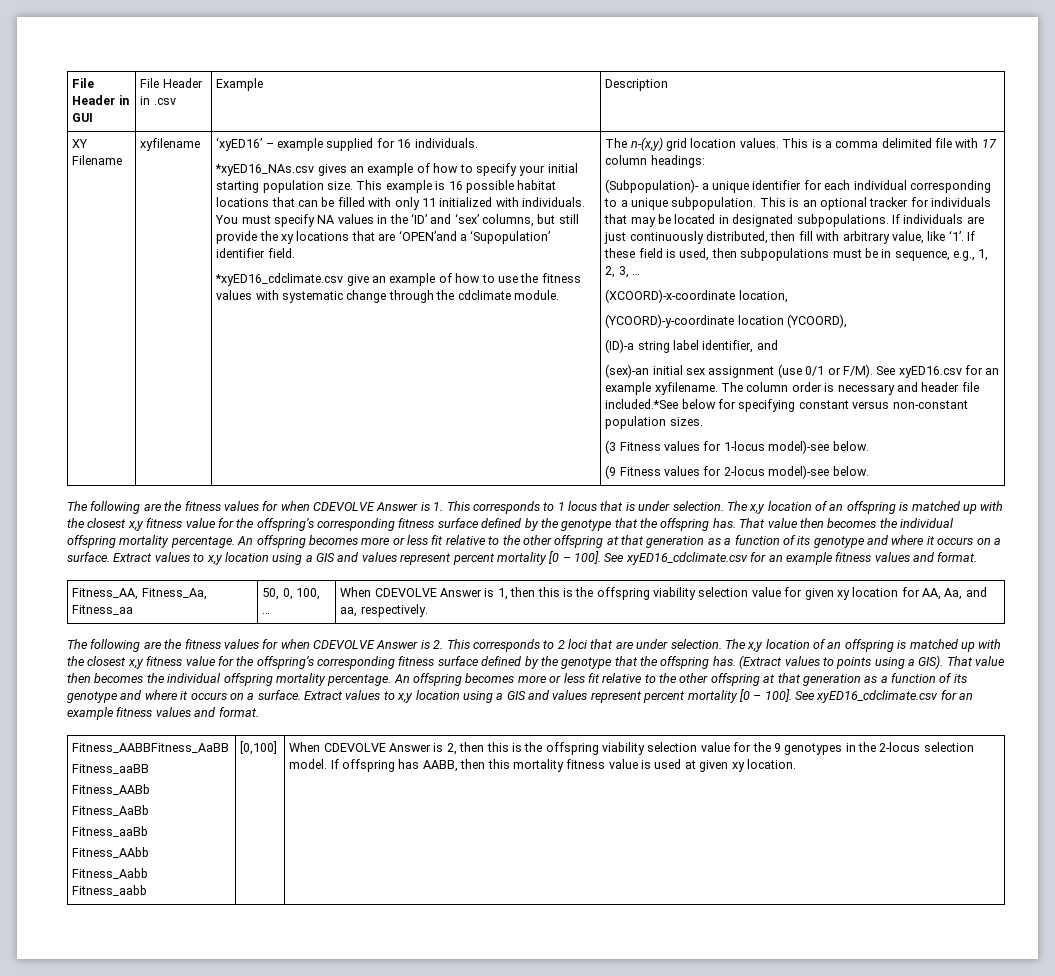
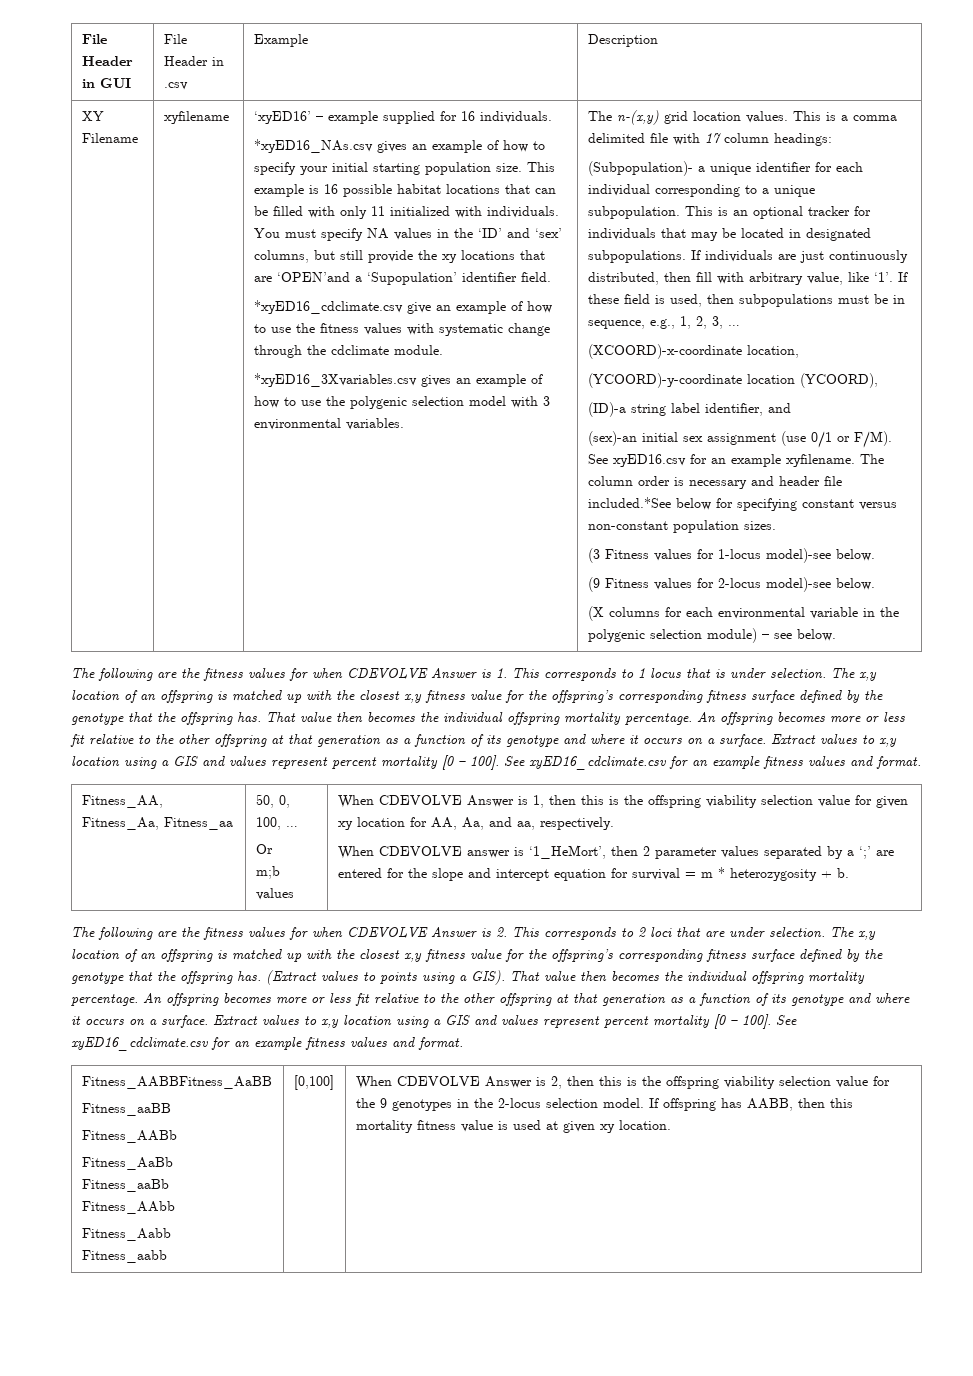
+ *xyED16_3Xvariables.csv gives an example of how to use the polygenic selection model with 3 environmental variables.
+ (X columns for each environmental variable in the polygenic selection module) – see below.
+ Or
+ m;b values
+ When CDEVOLVE answer is ‘1_HeMort’, then 2 parameter values separated by a ‘;’ are entered for the slope and intercept equation for survival = m * heterozygosity + b.

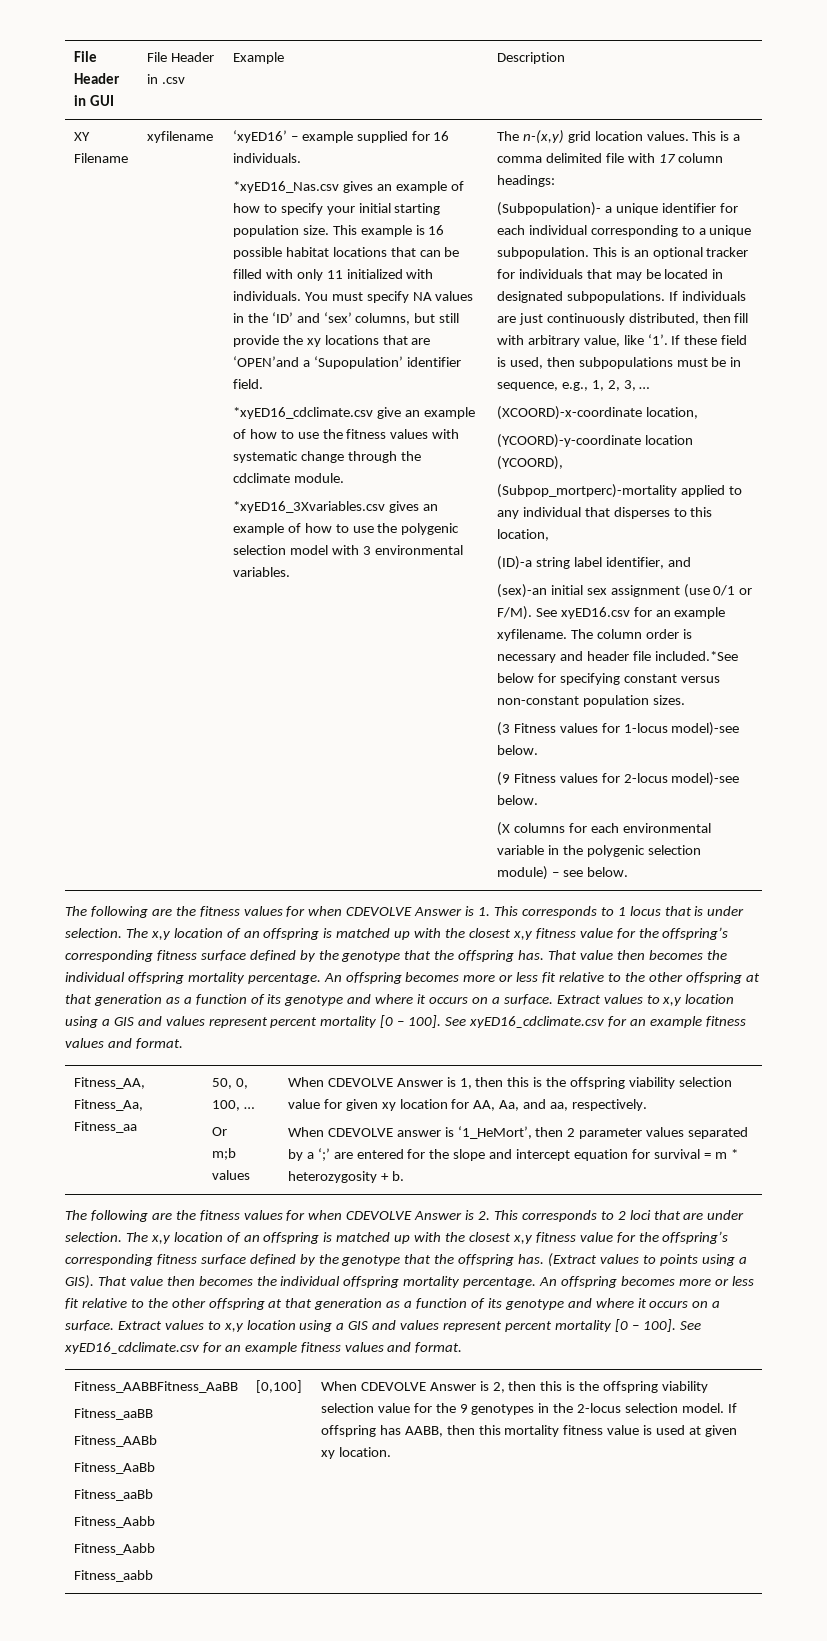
- *xyED16_NAs.csv gives an example of how to specify your initial starting population size.
+ *xyED16_Nas.csv gives an example of how to specify your initial starting population size.
+ (Subpop_mortperc)-mortality applied to any individual that disperses to this location,
  Fitness_aaBb
- Fitness_AAbb
+ Fitness_Aabb

